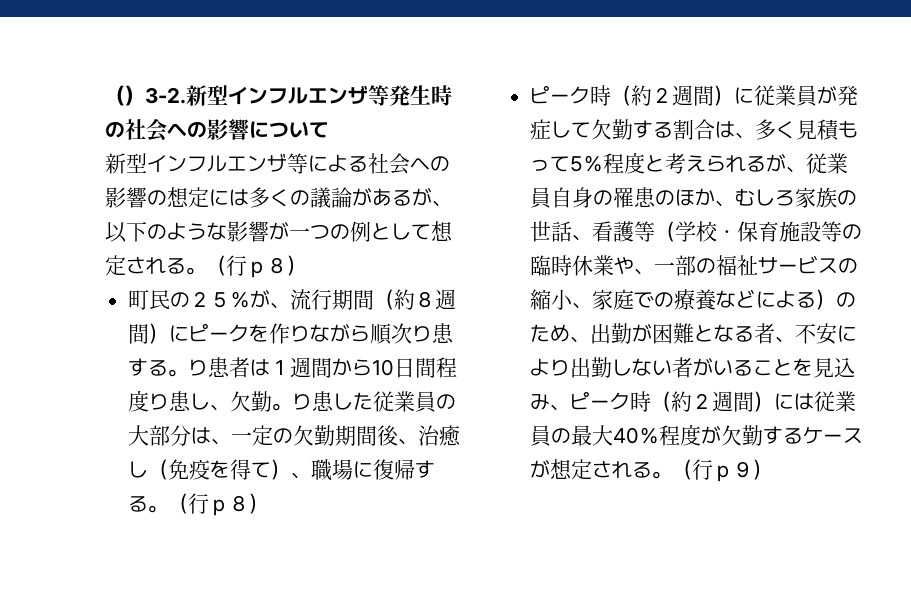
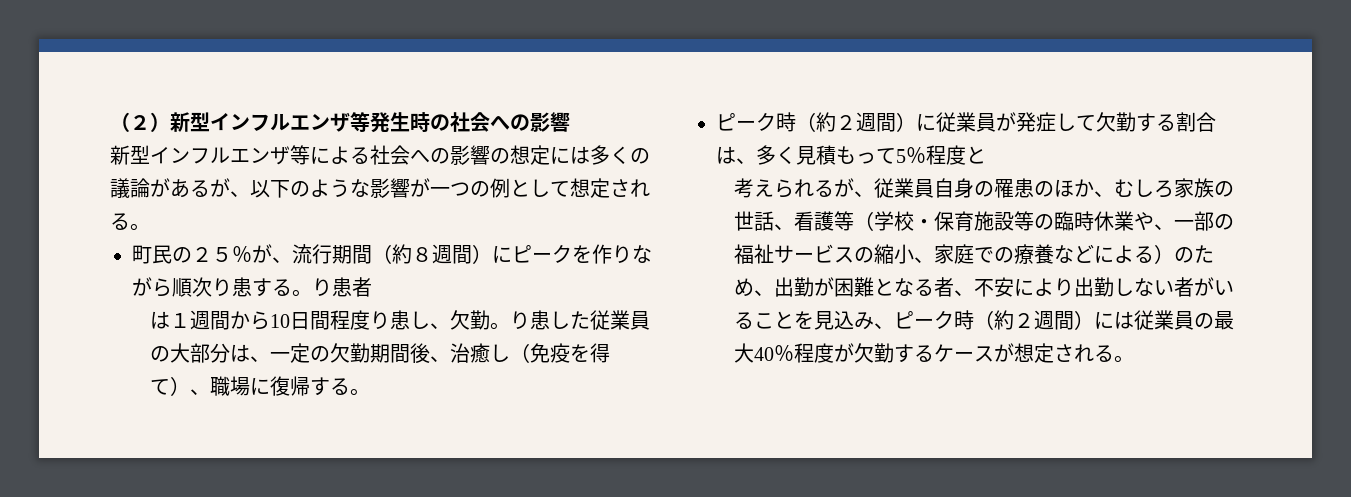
- （）3-2.新型インフルエンザ等発生時の社会への影響について
+ （２）新型インフルエンザ等発生時の社会への影響
- 新型インフルエンザ等による社会への影響の想定には多くの議論があるが、以下のような影響が一つの例として想定される。（行ｐ８）
+ 新型インフルエンザ等による社会への影響の想定には多くの議論があるが、以下のような影響が一つの例として想定される。
- り患者は１週間から10日間程度り患し、欠勤。
+ り患者
+ は１週間から10日間程度り患し、欠勤。
- り患した従業員の大部分は、一定の欠勤期間後、治癒し（免疫を得て）、職場に復帰する。（行ｐ８）
+ り患した従業員の大部分は、一定の欠勤期間後、治癒し（免疫を得て）、職場に復帰する。
- ピーク時（約２週間）に従業員が発症して欠勤する割合は、多く見積もって5％程度と考えられるが、従業員自身の罹患のほか、むしろ家族の世話、看護等（学校・保育施設等の臨時休業や、一部の福祉サービスの縮小、家庭での療養などによる）のため、出勤が困難となる者、不安により出勤しない者がいることを見込み、ピーク時（約２週間）には従業員の最大40％程度が欠勤するケースが想定される。（行ｐ９）
+ ピーク時（約２週間）に従業員が発症して欠勤する割合は、多く見積もって5％程度と
+ 考えられるが、従業員自身の罹患のほか、むしろ家族の世話、看護等（学校・保育施設等の臨時休業や、一部の福祉サービスの縮小、家庭での療養などによる）のため、出勤が困難となる者、不安により出勤しない者がいることを見込み、ピーク時（約２週間）には従業員の最大40％程度が欠勤するケースが想定される。

